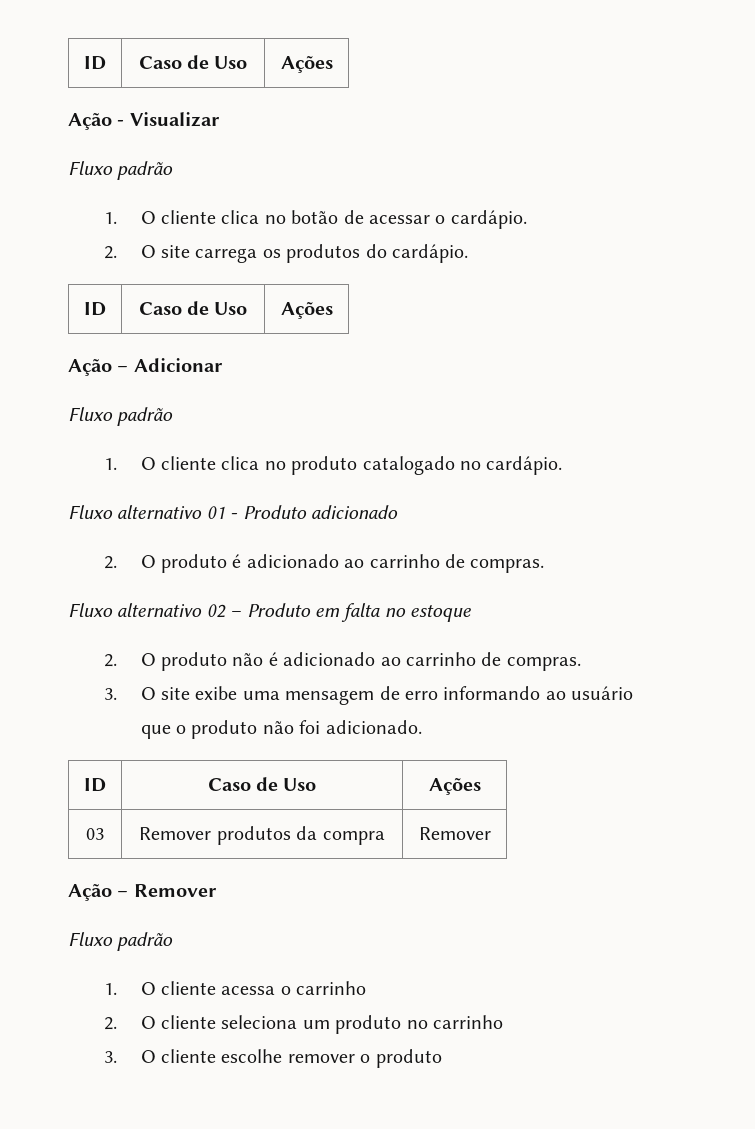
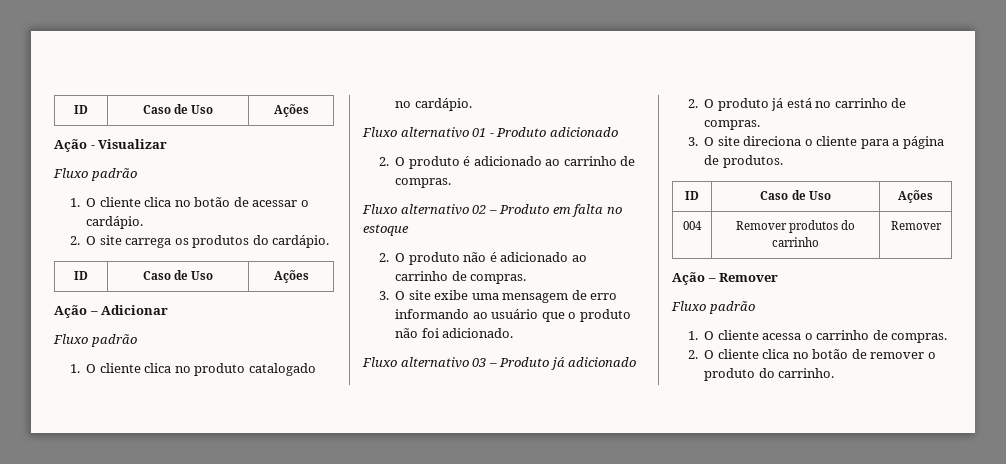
  3. O site exibe uma mensagem de erro informando ao usuário que o produto não foi adicionado.
+ Fluxo alternativo 03 – Produto já adicionado
+ 2. O produto já está no carrinho de compras.
+ 3. O site direciona o cliente para a página de produtos.
  ID | Caso de Uso | Ações
- 03 | Remover produtos da compra | Remover
+ 004 | Remover produtos do carrinho | Remover
- 1. O cliente acessa o carrinho
+ 1. O cliente acessa o carrinho de compras.
- 2. O cliente seleciona um produto no carrinho
- 3. O cliente escolhe remover o produto
+ 2. O cliente clica no botão de remover o produto do carrinho.

